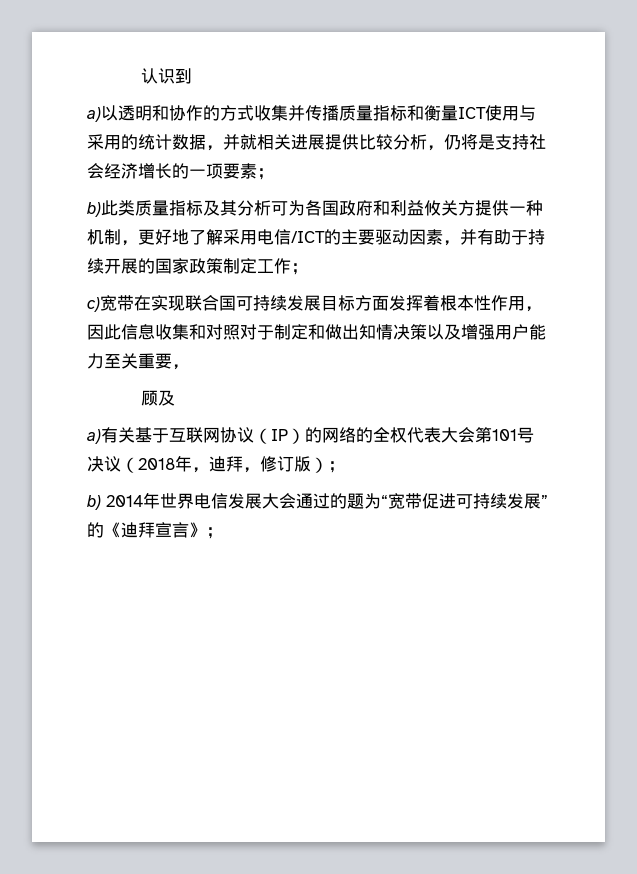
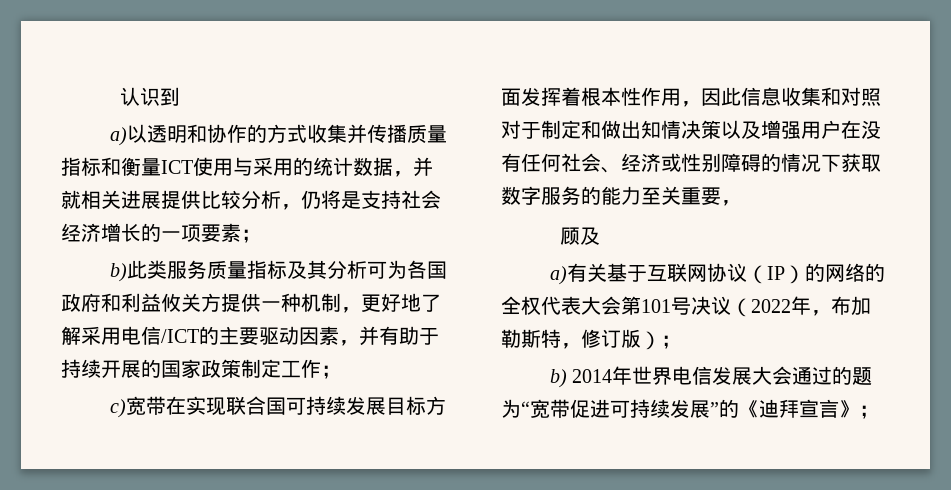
- b)此类质量指标及其分析可为各国政府和利益攸关方提供一种机制，更好地了解采用电信/ICT的主要驱动因素，并有助于持续开展的国家政策制定工作；
+ b)此类服务质量指标及其分析可为各国政府和利益攸关方提供一种机制，更好地了解采用电信/ICT的主要驱动因素，并有助于持续开展的国家政策制定工作；
- c)宽带在实现联合国可持续发展目标方面发挥着根本性作用，因此信息收集和对照对于制定和做出知情决策以及增强用户能力至关重要，
+ c)宽带在实现联合国可持续发展目标方面发挥着根本性作用，因此信息收集和对照对于制定和做出知情决策以及增强用户在没有任何社会、经济或性别障碍的情况下获取数字服务的能力至关重要，
- a)有关基于互联网协议（IP）的网络的全权代表大会第101号决议（2018年，迪拜，修订版）；
+ a)有关基于互联网协议（IP）的网络的全权代表大会第101号决议（2022年，布加勒斯特，修订版）；

